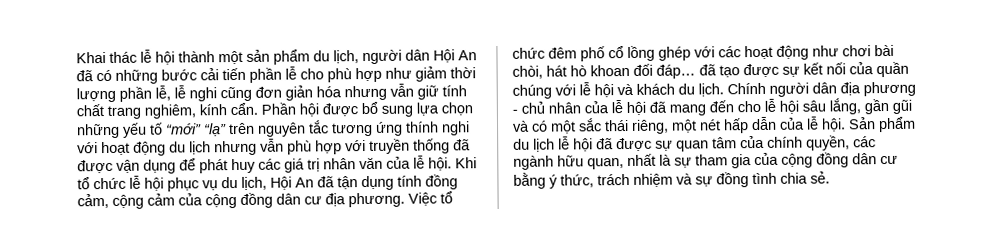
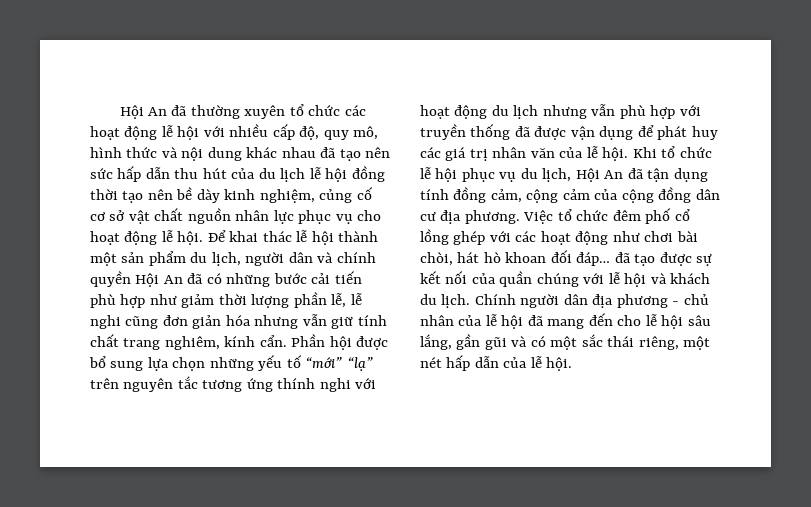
- Khai thác lễ hội thành một sản phẩm du lịch, người dân Hội An đã có những bước cải tiến phần lễ cho phù hợp như giảm thời lượng phần lễ, lễ nghi cũng đơn giản hóa nhưng vẫn giữ tính chất trang nghiêm, kính cẩn.
+ Hội An đã thường xuyên tổ chức các hoạt động lễ hội với nhiều cấp độ, quy mô, hình thức và nội dung khác nhau đã tạo nên sức hấp dẫn thu hút của du lịch lễ hội đồng thời tạo nên bề dày kinh nghiệm, củng cố cơ sở vật chất nguồn nhân lực phục vụ cho hoạt động lễ hội. Để khai thác lễ hội thành một sản phẩm du lịch, người dân và chính quyền Hội An đã có những bước cải tiến phù hợp như giảm thời lượng phần lễ, lễ nghi cũng đơn giản hóa nhưng vẫn giữ tính chất trang nghiêm, kính cẩn.
- Sản phẩm du lịch lễ hội đã được sự quan tâm của chính quyền, các ngành hữu quan, nhất là sự tham gia của cộng đồng dân cư bằng ý thức, trách nhiệm và sự đồng tình chia sẻ.

